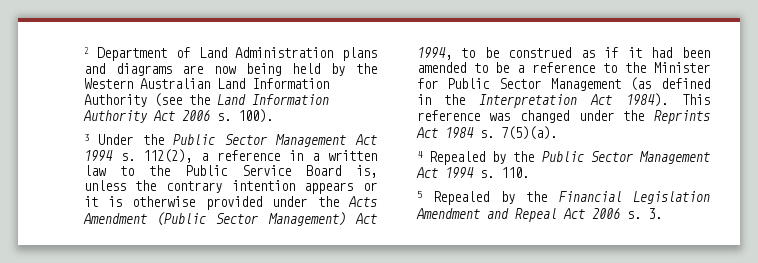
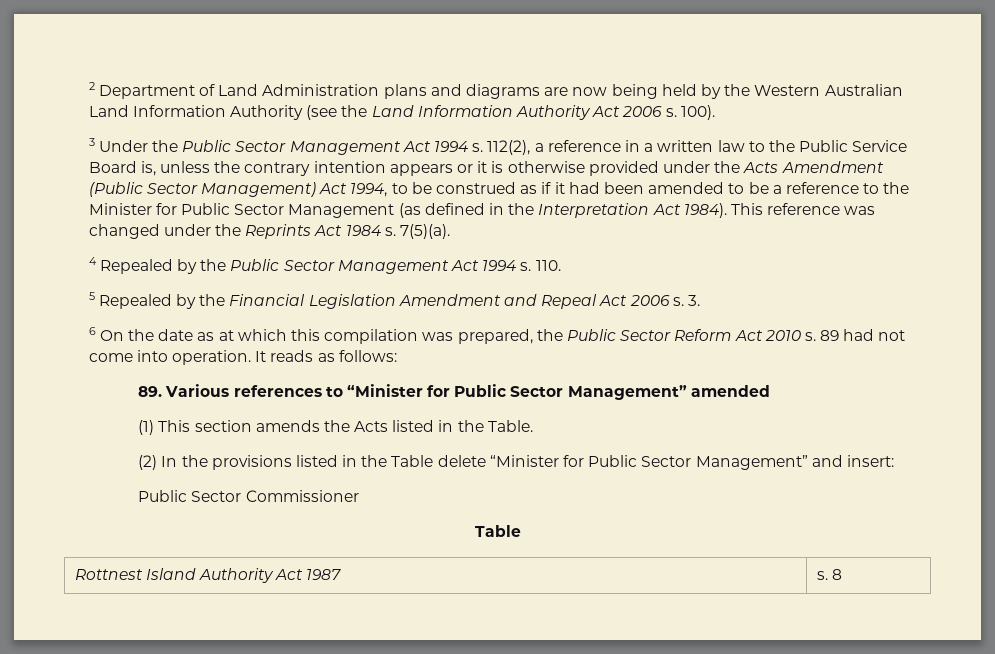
+ 6 On the date as at which this compilation was prepared, the Public Sector Reform Act 2010 s. 89 had not come into operation. It reads as follows:
+ 89. Various references to “Minister for Public Sector Management” amended
+ (1) This section amends the Acts listed in the Table.
+ (2) In the provisions listed in the Table delete “Minister for Public Sector Management” and insert:
+ Public Sector Commissioner
+ Table
+ Rottnest Island Authority Act 1987 | s. 8

